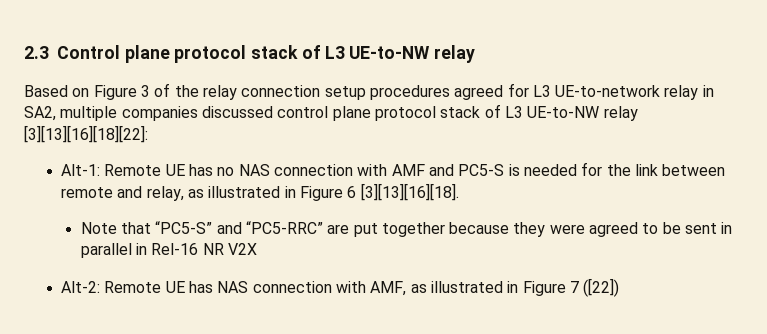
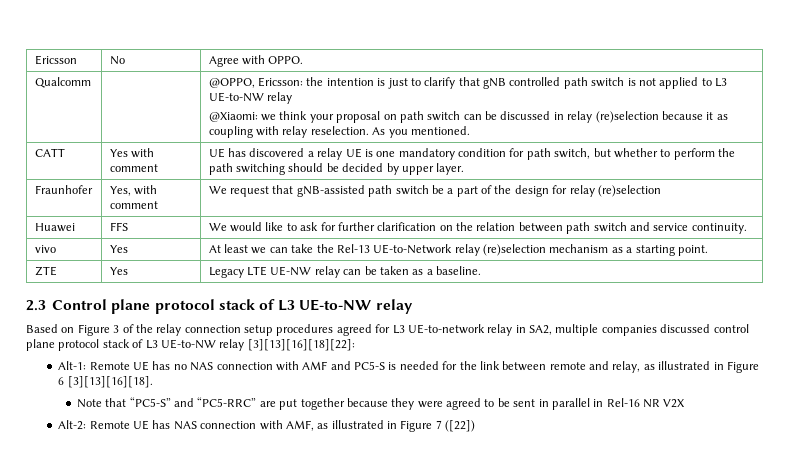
+ Ericsson | No | Agree with OPPO.
+ Qualcomm | | @OPPO, Ericsson: the intention is just to clarify that gNB controlled path switch is not applied to L3 UE-to-NW relay
+ @Xiaomi: we think your proposal on path switch can be discussed in relay (re)selection because it as coupling with relay reselection. As you mentioned.
+ CATT | Yes with comment | UE has discovered a relay UE is one mandatory condition for path switch, but whether to perform the path switching should be decided by upper layer.
+ Fraunhofer | Yes, with comment | We request that gNB-assisted path switch be a part of the design for relay (re)selection
+ Huawei | FFS | We would like to ask for further clarification on the relation between path switch and service continuity.
+ vivo | Yes | At least we can take the Rel-13 UE-to-Network relay (re)selection mechanism as a starting point.
+ ZTE | Yes | Legacy LTE UE-NW relay can be taken as a baseline.

